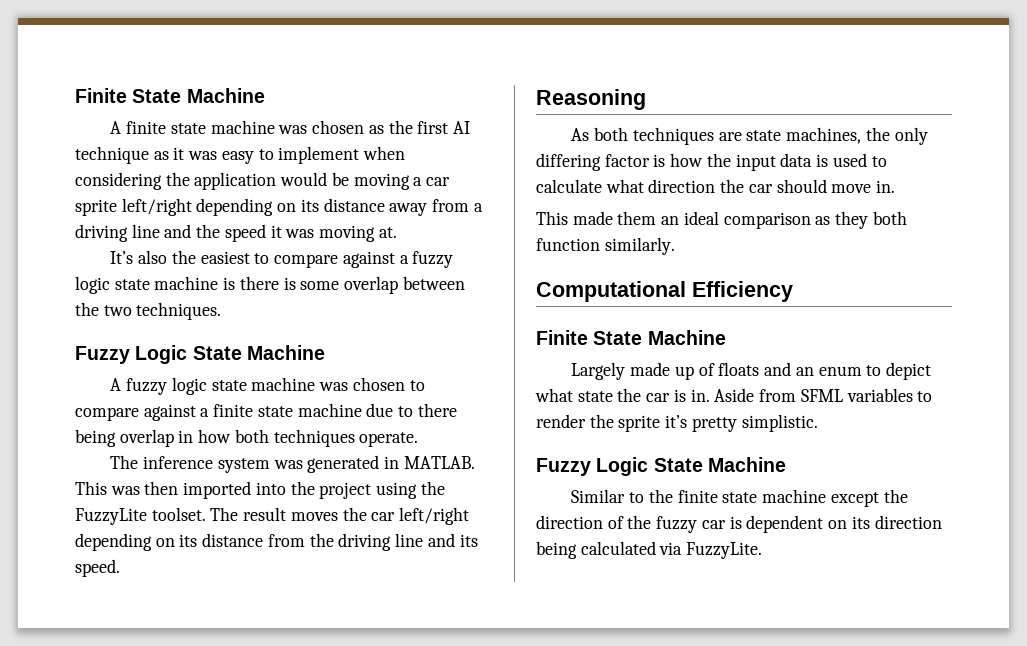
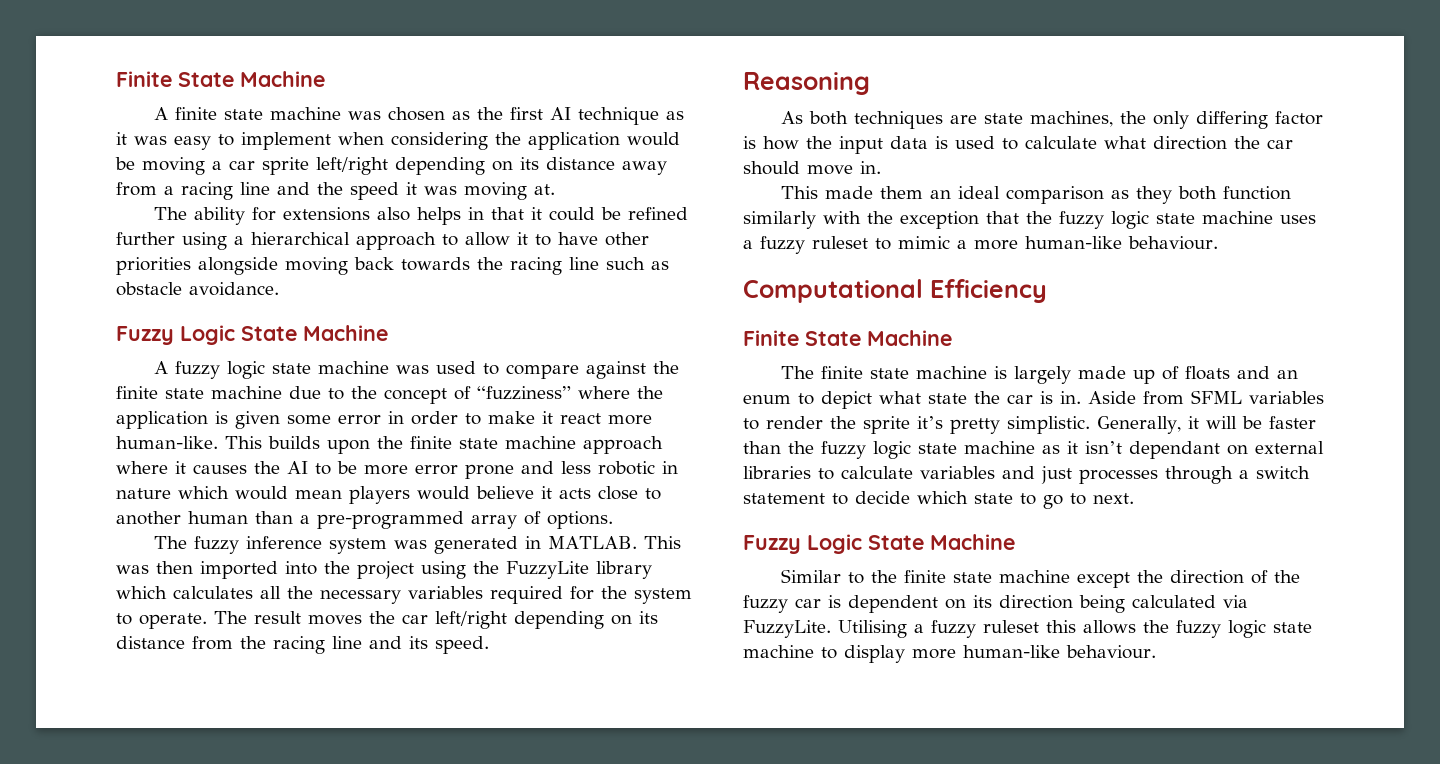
- A finite state machine was chosen as the first AI technique as it was easy to implement when considering the application would be moving a car sprite left/right depending on its distance away from a driving line and the speed it was moving at.
+ A finite state machine was chosen as the first AI technique as it was easy to implement when considering the application would be moving a car sprite left/right depending on its distance away from a racing line and the speed it was moving at.
- It’s also the easiest to compare against a fuzzy logic state machine is there is some overlap between the two techniques.
+ The ability for extensions also helps in that it could be refined further using a hierarchical approach to allow it to have other priorities alongside moving back towards the racing line such as obstacle avoidance.
- A fuzzy logic state machine was chosen to compare against a finite state machine due to there being overlap in how both techniques operate.
- The inference system was generated in MATLAB.
+ A fuzzy logic state machine was used to compare against the finite state machine due to the concept of “fuzziness” where the application is given some error in order to make it react more human-like. This builds upon the finite state machine approach where it causes the AI to be more error prone and less robotic in nature which would mean players would believe it acts close to another human than a pre-programmed array of options.
+ The fuzzy inference system was generated in MATLAB.
- This was then imported into the project using the FuzzyLite toolset.
+ This was then imported into the project using the FuzzyLite library which calculates all the necessary variables required for the system to operate.
- The result moves the car left/right depending on its distance from the driving line and its speed.
+ The result moves the car left/right depending on its distance from the racing line and its speed.
- This made them an ideal comparison as they both function similarly.
+ This made them an ideal comparison as they both function similarly with the exception that the fuzzy logic state machine uses a fuzzy ruleset to mimic a more human-like behaviour.
- Largely made up of floats and an enum to depict what state the car is in.
+ The finite state machine is largely made up of floats and an enum to depict what state the car is in.
+ Generally, it will be faster than the fuzzy logic state machine as it isn’t dependant on external libraries to calculate variables and just processes through a switch statement to decide which state to go to next.
+ Utilising a fuzzy ruleset this allows the fuzzy logic state machine to display more human-like behaviour.

